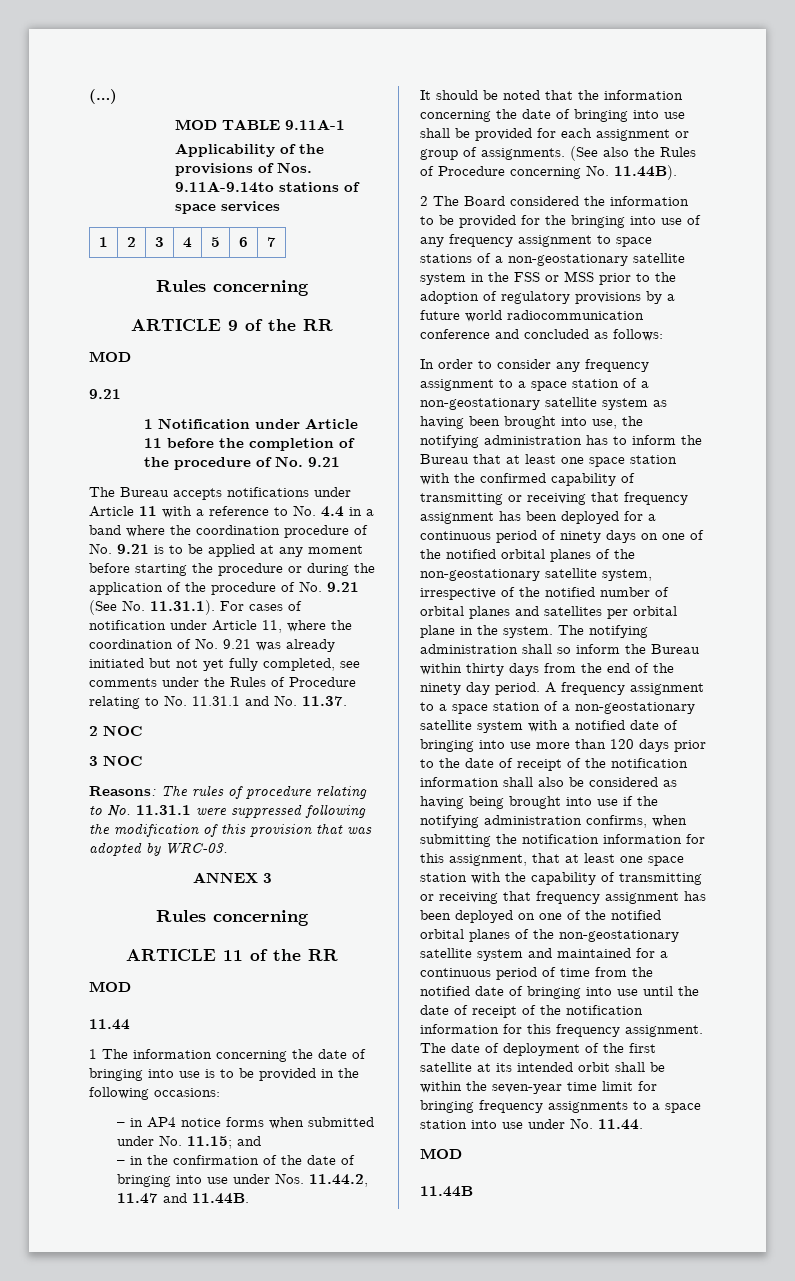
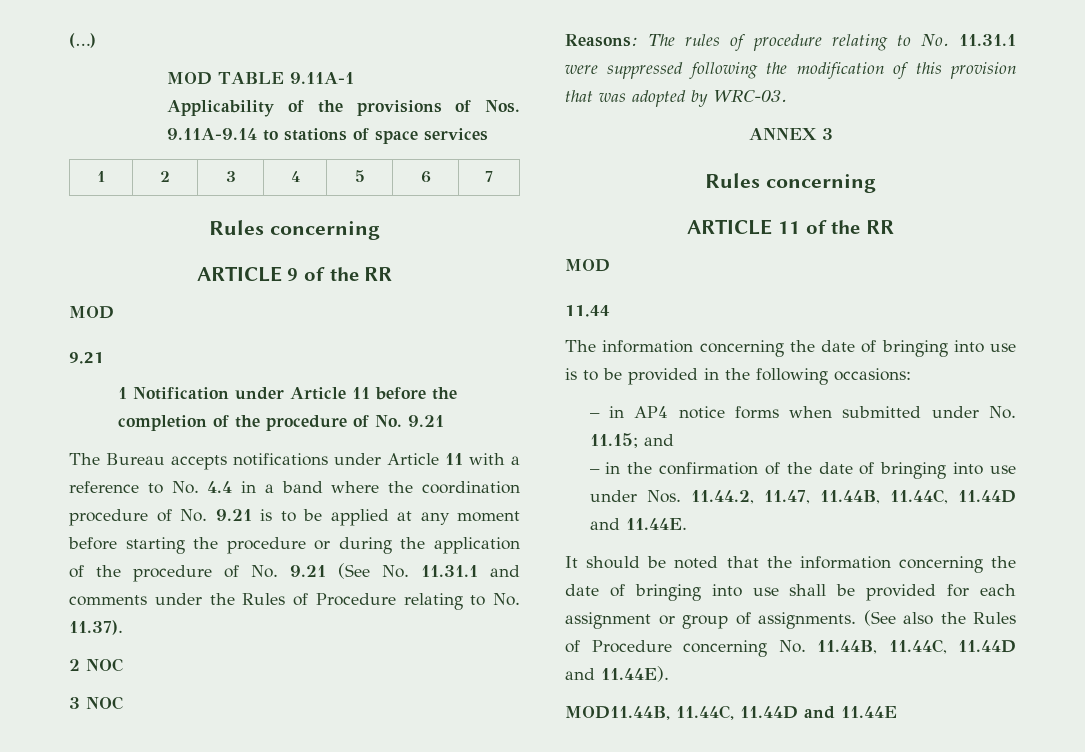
- Applicability of the provisions of Nos. 9.11A-9.14to stations of space services
+ Applicability of the provisions of Nos. 9.11A-9.14 to stations of space services
- The Bureau accepts notifications under Article 11 with a reference to No. 4.4 in a band where the coordination procedure of No. 9.21 is to be applied at any moment before starting the procedure or during the application of the procedure of No. 9.21 (See No. 11.31.1). For cases of notification under Article 11, where the coordination of No. 9.21 was already initiated but not yet fully completed, see comments under the Rules of Procedure relating to No. 11.31.1 and No. 11.37.
+ The Bureau accepts notifications under Article 11 with a reference to No. 4.4 in a band where the coordination procedure of No. 9.21 is to be applied at any moment before starting the procedure or during the application of the procedure of No. 9.21 (See No. 11.31.1 and comments under the Rules of Procedure relating to No. 11.37).
- 1 The information concerning the date of bringing into use is to be provided in the following occasions:
+ The information concerning the date of bringing into use is to be provided in the following occasions:
- – in the confirmation of the date of bringing into use under Nos. 11.44.2, 11.47 and 11.44B.
+ – in the confirmation of the date of bringing into use under Nos. 11.44.2, 11.47, 11.44B, 11.44C, 11.44D and 11.44E.
- (See also the Rules of Procedure concerning No. 11.44B).
- 2 The Board considered the information to be provided for the bringing into use of any frequency assignment to space stations of a non-geostationary satellite system in the FSS or MSS prior to the adoption of regulatory provisions by a future world radiocommunication conference and concluded as follows:
- In order to consider any frequency assignment to a space station of a non-geostationary satellite system as having been brought into use, the notifying administration has to inform the Bureau that at least one space station with the confirmed capability of transmitting or receiving that frequency assignment has been deployed for a continuous period of ninety days on one of the notified orbital planes of the non-geostationary satellite system, irrespective of the notified number of orbital planes and satellites per orbital plane in the system. The notifying administration shall so inform the Bureau within thirty days from the end of the ninety day period. A frequency assignment to a space station of a non-geostationary satellite system with a notified date of bringing into use more than 120 days prior to the date of receipt of the notification information shall also be considered as having being brought into use if the notifying administration confirms, when submitting the notification information for this assignment, that at least one space station with the capability of transmitting or receiving that frequency assignment has been deployed on one of the notified orbital planes of the non-geostationary satellite system and maintained for a continuous period of time from the notified date of bringing into use until the date of receipt of the notification information for this frequency assignment. The date of deployment of the first satellite at its intended orbit shall be within the seven-year time limit for bringing frequency assignments to a space station into use under No. 11.44.
- MOD
- 11.44B
+ (See also the Rules of Procedure concerning No. 11.44B, 11.44C, 11.44D and 11.44E).
+ MOD11.44B, 11.44C, 11.44D and 11.44E

